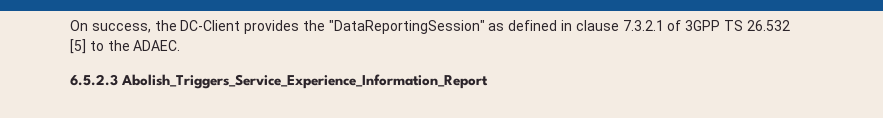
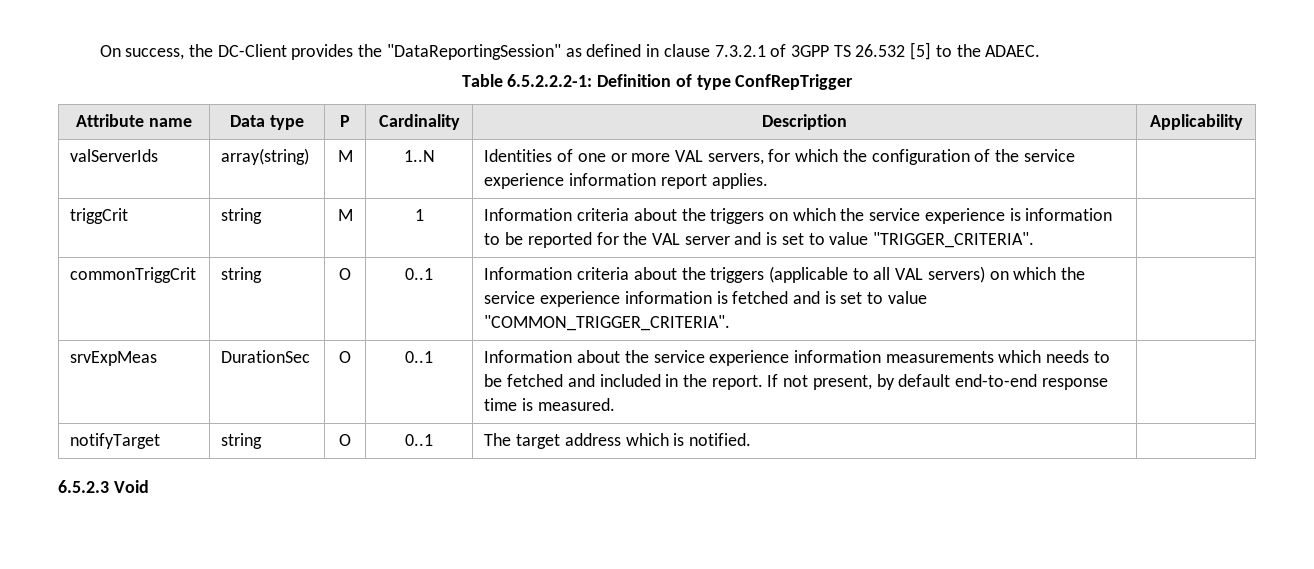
+ Table 6.5.2.2.2-1: Definition of type ConfRepTrigger
+ Attribute name | Data type | P | Cardinality | Description | Applicability
+ valServerIds | array(string) | M | 1..N | Identities of one or more VAL servers, for which the configuration of the service experience information report applies. |
+ triggCrit | string | M | 1 | Information criteria about the triggers on which the service experience is information to be reported for the VAL server and is set to value "TRIGGER_CRITERIA". |
+ commonTriggCrit | string | O | 0..1 | Information criteria about the triggers (applicable to all VAL servers) on which the service experience information is fetched and is set to value "COMMON_TRIGGER_CRITERIA". |
+ srvExpMeas | DurationSec | O | 0..1 | Information about the service experience information measurements which needs to be fetched and included in the report. If not present, by default end-to-end response time is measured. |
+ notifyTarget | string | O | 0..1 | The target address which is notified. |
- 6.5.2.3 Abolish_Triggers_Service_Experience_Information_Report
+ 6.5.2.3 Void

